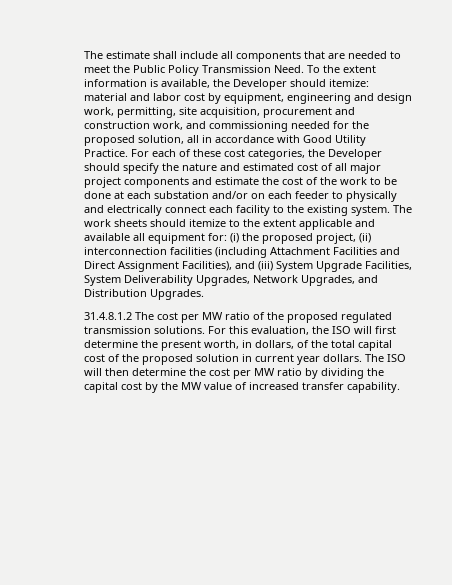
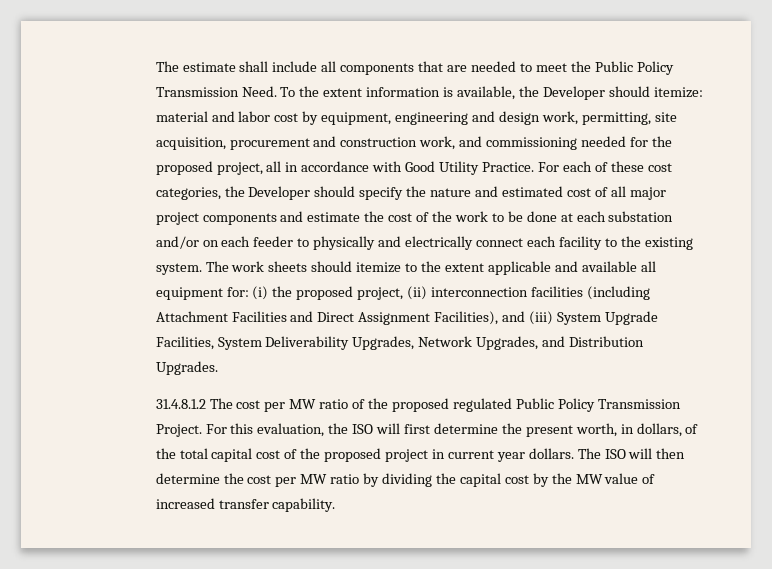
- To the extent information is available, the Developer should itemize: material and labor cost by equipment, engineering and design work, permitting, site acquisition, procurement and construction work, and commissioning needed for the proposed solution, all in accordance with Good Utility Practice.
+ To the extent information is available, the Developer should itemize: material and labor cost by equipment, engineering and design work, permitting, site acquisition, procurement and construction work, and commissioning needed for the proposed project, all in accordance with Good Utility Practice.
- 31.4.8.1.2 The cost per MW ratio of the proposed regulated transmission solutions.
+ 31.4.8.1.2 The cost per MW ratio of the proposed regulated Public Policy Transmission Project.
- For this evaluation, the ISO will first determine the present worth, in dollars, of the total capital cost of the proposed solution in current year dollars.
+ For this evaluation, the ISO will first determine the present worth, in dollars, of the total capital cost of the proposed project in current year dollars.

